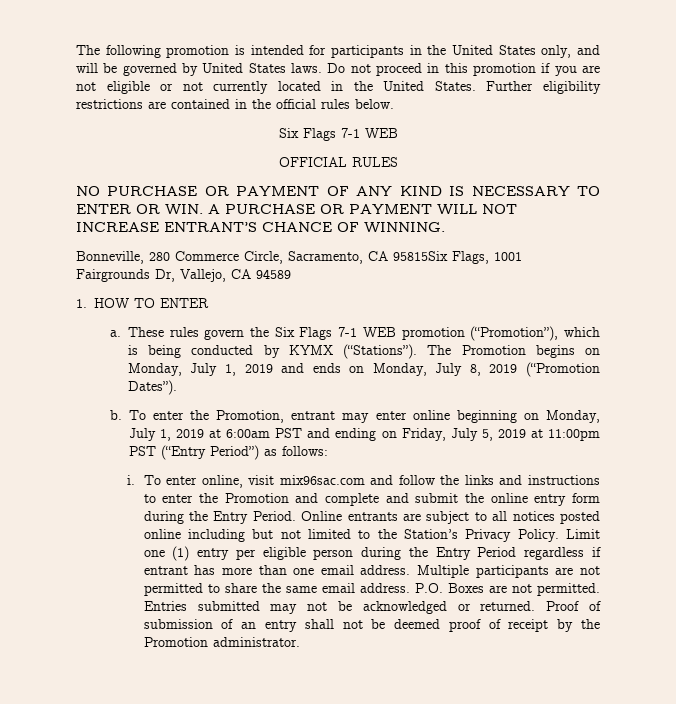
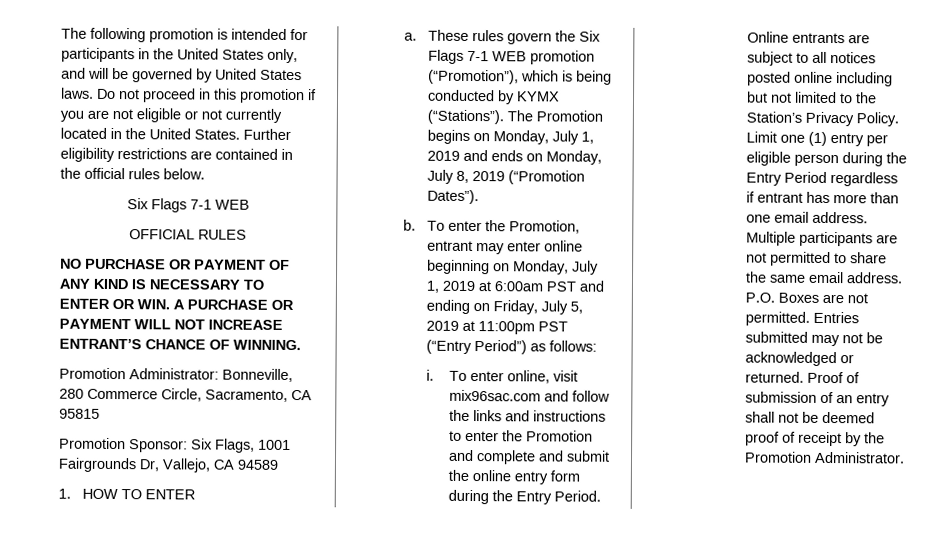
- Bonneville, 280 Commerce Circle, Sacramento, CA 95815Six Flags, 1001 Fairgrounds Dr, Vallejo, CA 94589
+ Promotion Administrator: Bonneville, 280 Commerce Circle, Sacramento, CA 95815
+ Promotion Sponsor: Six Flags, 1001 Fairgrounds Dr, Vallejo, CA 94589
- Proof of submission of an entry shall not be deemed proof of receipt by the Promotion administrator.
+ Proof of submission of an entry shall not be deemed proof of receipt by the Promotion Administrator.

